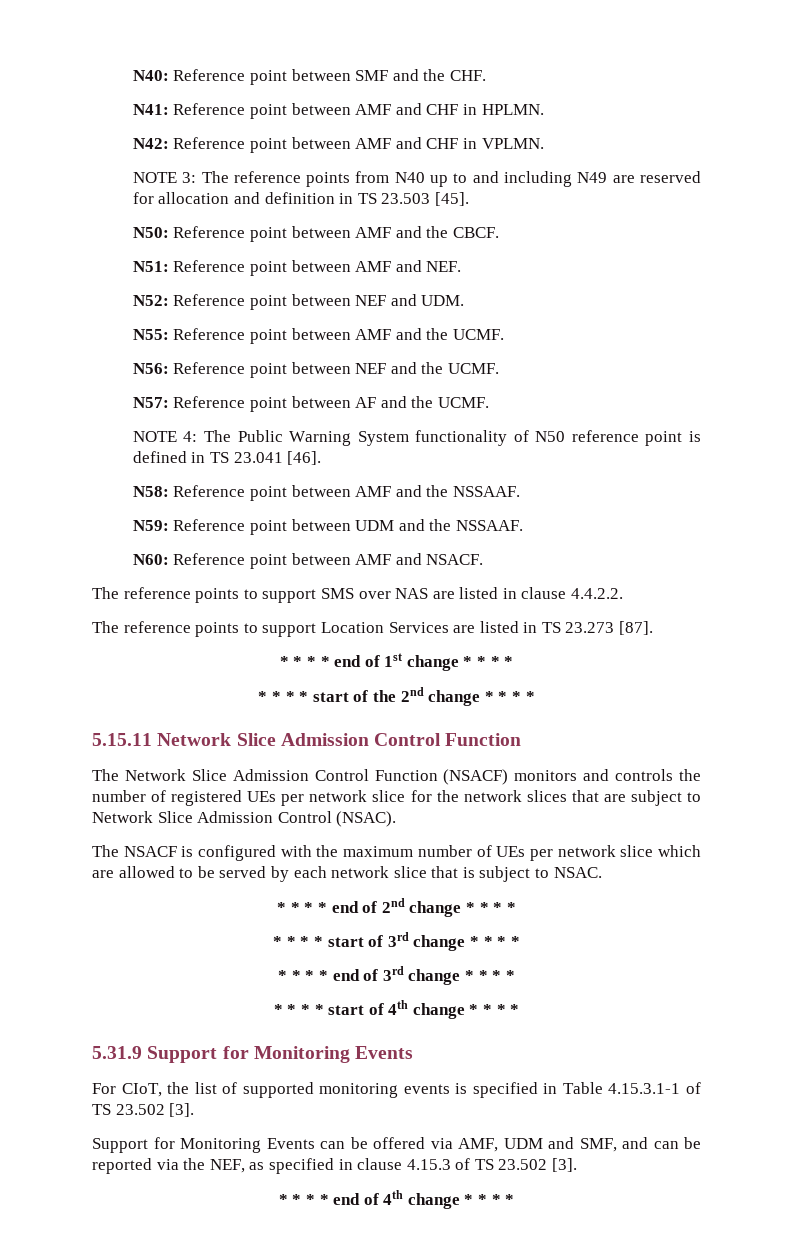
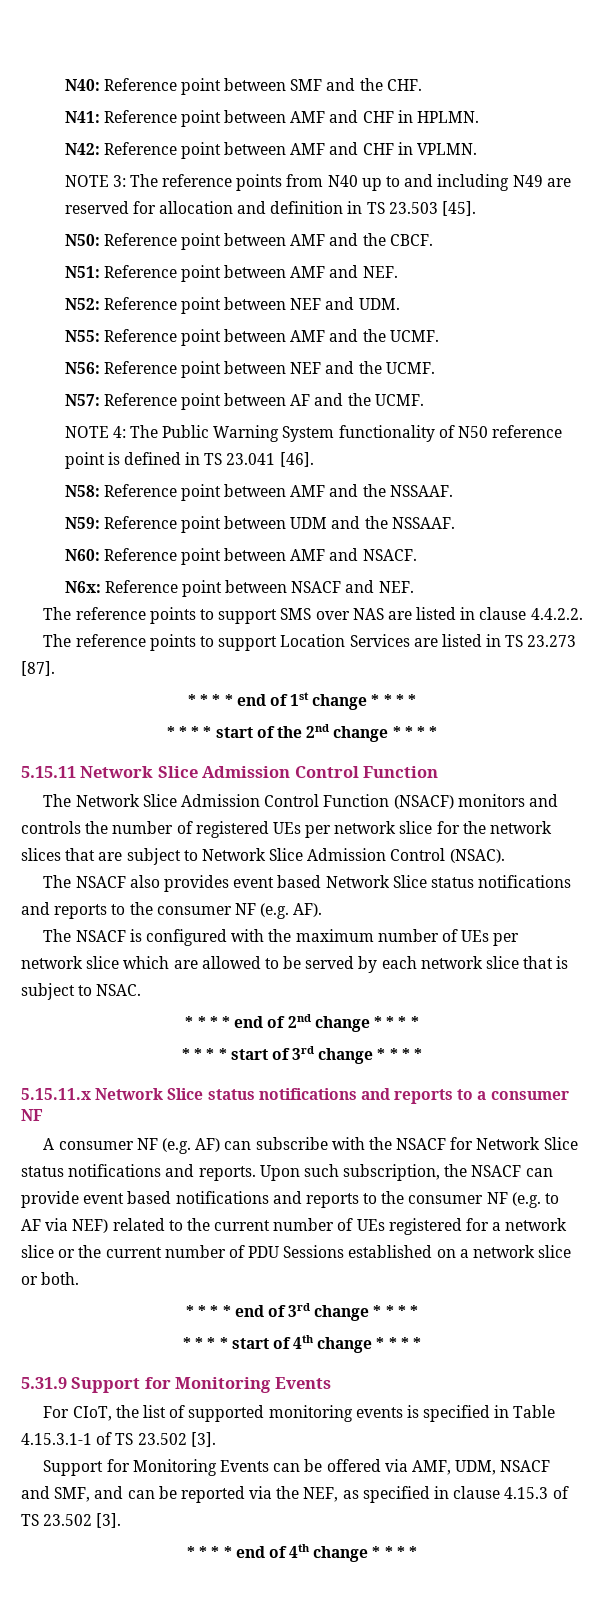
+ N6x: Reference point between NSACF and NEF.
+ The NSACF also provides event based Network Slice status notifications and reports to the consumer NF (e.g. AF).
+ 5.15.11.x Network Slice status notifications and reports to a consumer NF
+ A consumer NF (e.g. AF) can subscribe with the NSACF for Network Slice status notifications and reports. Upon such subscription, the NSACF can provide event based notifications and reports to the consumer NF (e.g. to AF via NEF) related to the current number of UEs registered for a network slice or the current number of PDU Sessions established on a network slice or both.
- Support for Monitoring Events can be offered via AMF, UDM and SMF, and can be reported via the NEF, as specified in clause 4.15.3 of TS 23.502 [3].
+ Support for Monitoring Events can be offered via AMF, UDM, NSACF and SMF, and can be reported via the NEF, as specified in clause 4.15.3 of TS 23.502 [3].

